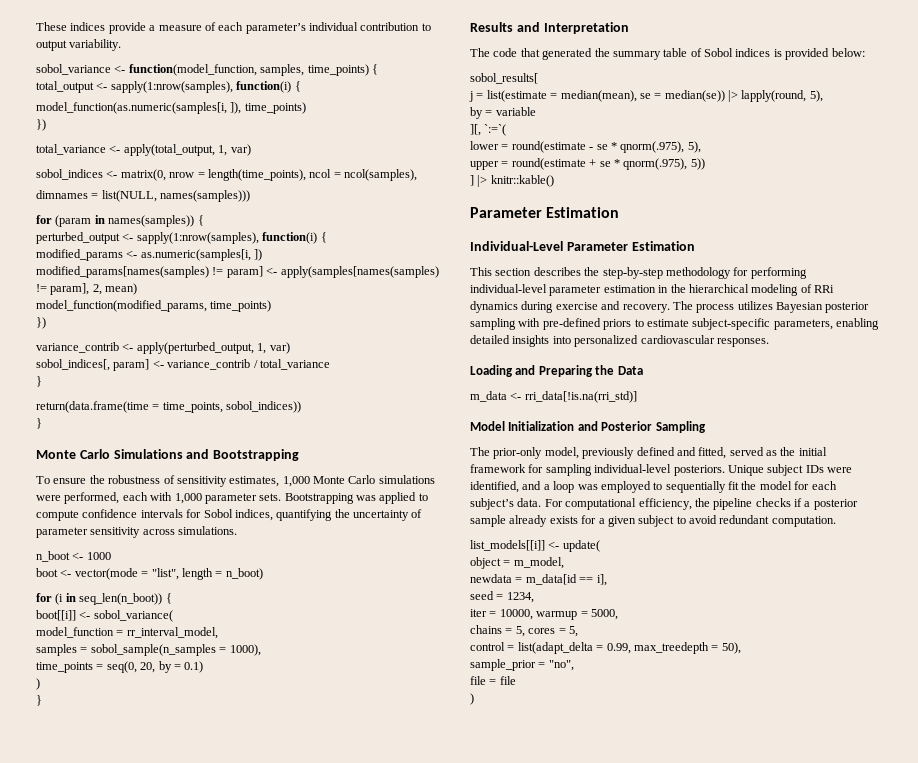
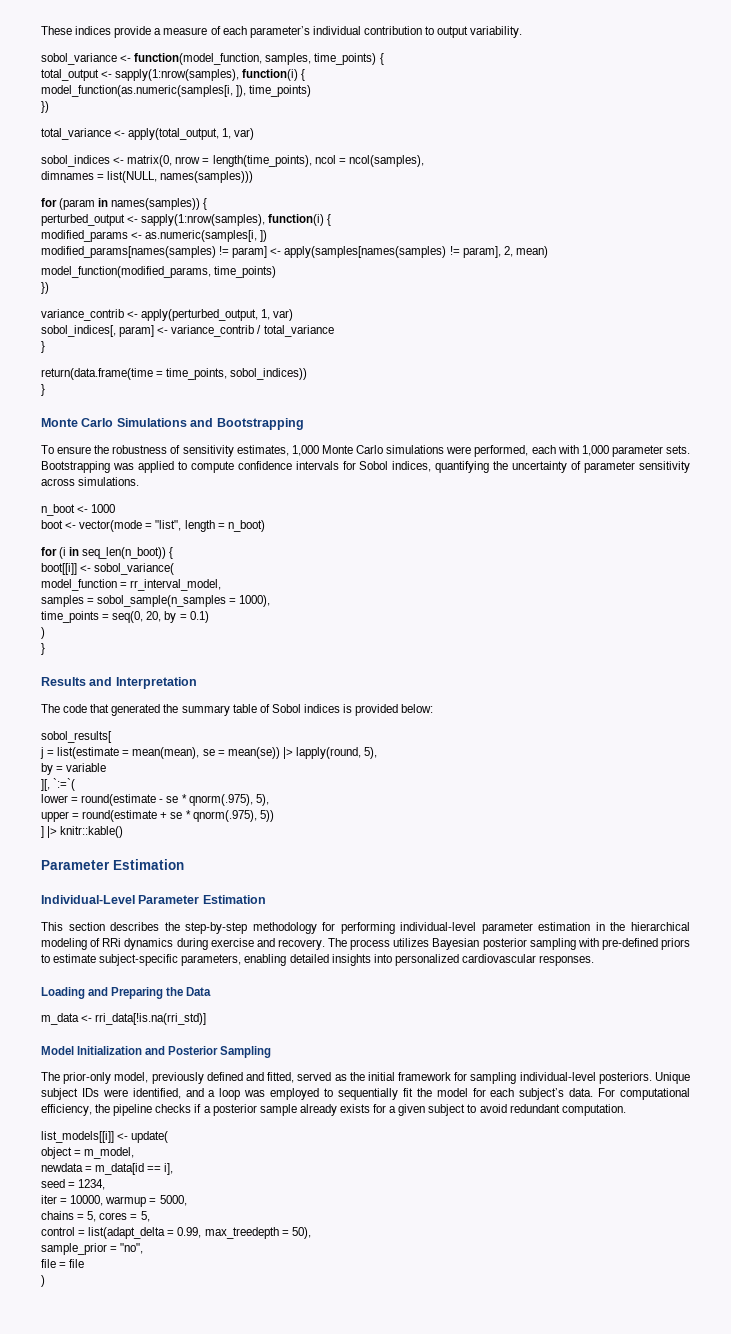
- j = list(estimate = median(mean), se = median(se)) |> lapply(round, 5),
+ j = list(estimate = mean(mean), se = mean(se)) |> lapply(round, 5),

